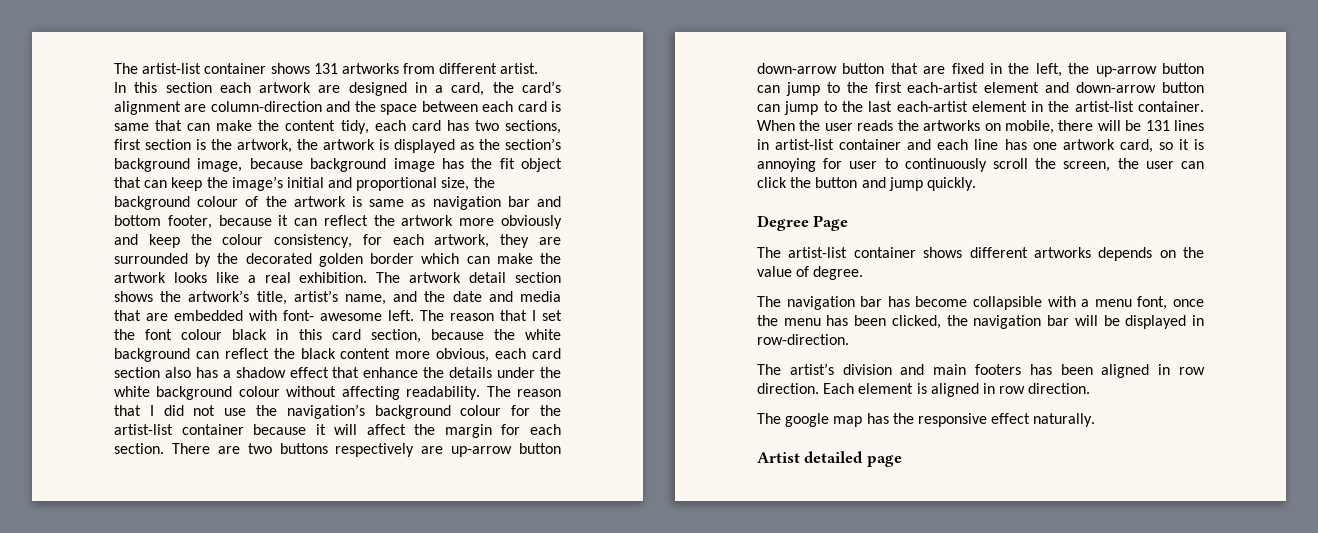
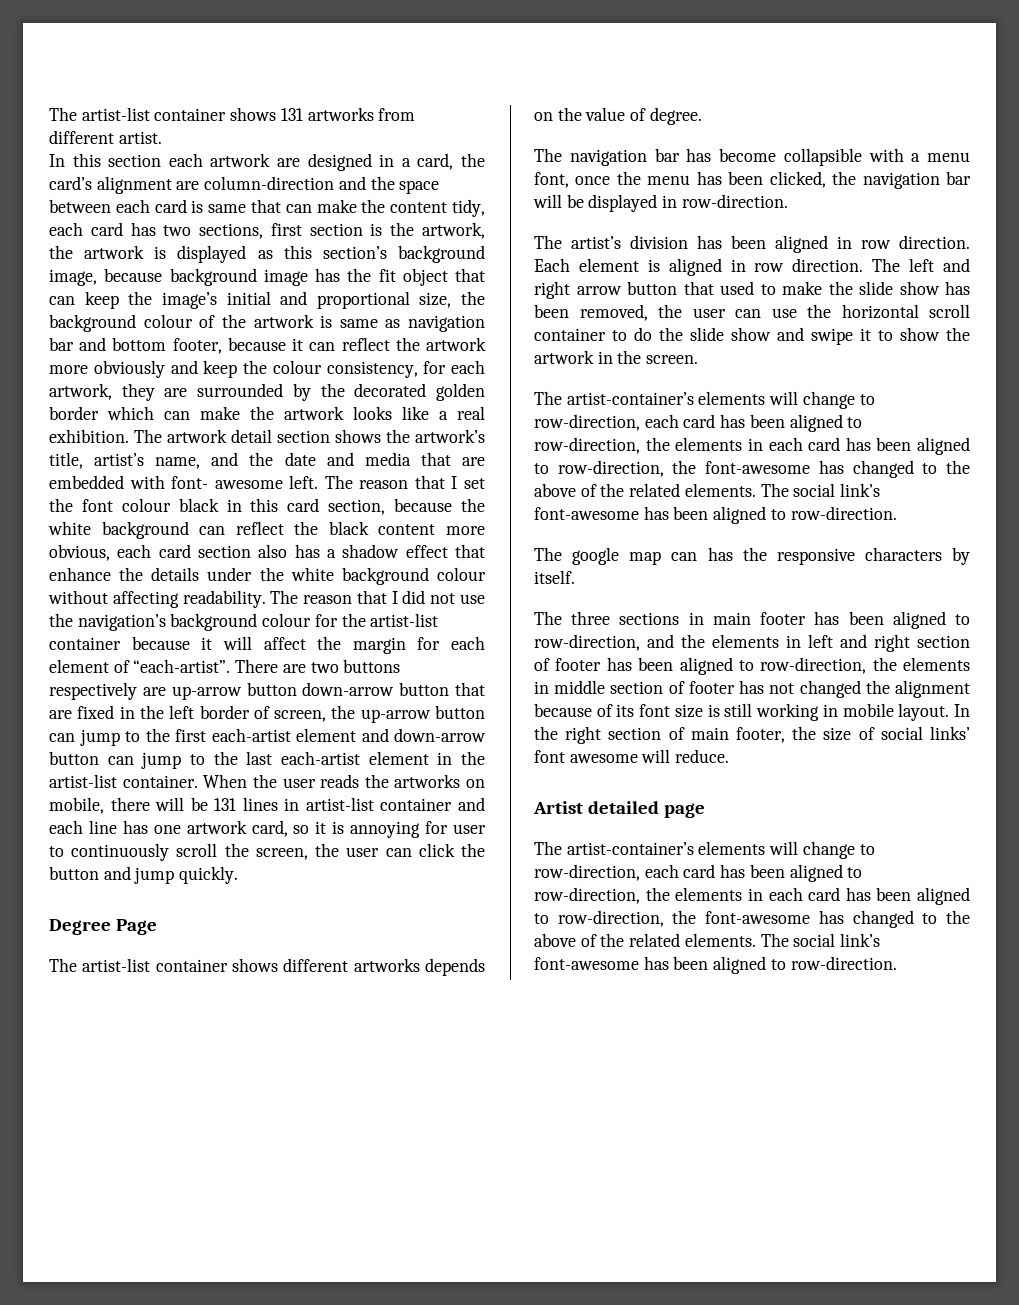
- In this section each artwork are designed in a card, the card’s alignment are column-direction and the space between each card is same that can make the content tidy, each card has two sections, first section is the artwork, the artwork is displayed as the section’s background image, because background image has the fit object that can keep the image’s initial and proportional size, the background colour of the artwork is same as navigation bar and bottom footer, because it can reflect the artwork more obviously and keep the colour consistency, for each artwork, they are surrounded by the decorated golden border which can make the artwork looks like a real exhibition.
+ In this section each artwork are designed in a card, the card’s alignment are column-direction and the space between each card is same that can make the content tidy, each card has two sections, first section is the artwork, the artwork is displayed as this section’s background image, because background image has the fit object that can keep the image’s initial and proportional size, the background colour of the artwork is same as navigation bar and bottom footer, because it can reflect the artwork more obviously and keep the colour consistency, for each artwork, they are surrounded by the decorated golden border which can make the artwork looks like a real exhibition.
- The reason that I did not use the navigation’s background colour for the artist-list container because it will affect the margin for each section.
+ The reason that I did not use the navigation’s background colour for the artist-list container because it will affect the margin for each element of “each-artist”.
- There are two buttons respectively are up-arrow button down-arrow button that are fixed in the left, the up-arrow button can jump to the first each-artist element and down-arrow button can jump to the last each-artist element in the artist-list container.
+ There are two buttons respectively are up-arrow button down-arrow button that are fixed in the left border of screen, the up-arrow button can jump to the first each-artist element and down-arrow button can jump to the last each-artist element in the artist-list container.
- The artist’s division and main footers has been aligned in row direction.
+ The artist’s division has been aligned in row direction.
+ The left and right arrow button that used to make the slide show has been removed, the user can use the horizontal scroll container to do the slide show and swipe it to show the artwork in the screen.
+ The artist-container’s elements will change to row-direction, each card has been aligned to row-direction, the elements in each card has been aligned to row-direction, the font-awesome has changed to the above of the related elements. The social link’s font-awesome has been aligned to row-direction.
- The google map has the responsive effect naturally.
+ The google map can has the responsive characters by itself.
+ The three sections in main footer has been aligned to row-direction, and the elements in left and right section of footer has been aligned to row-direction, the elements in middle section of footer has not changed the alignment because of its font size is still working in mobile layout. In the right section of main footer, the size of social links’ font awesome will reduce.
  Artist detailed page
+ The artist-container’s elements will change to row-direction, each card has been aligned to row-direction, the elements in each card has been aligned to row-direction, the font-awesome has changed to the above of the related elements. The social link’s font-awesome has been aligned to row-direction.

